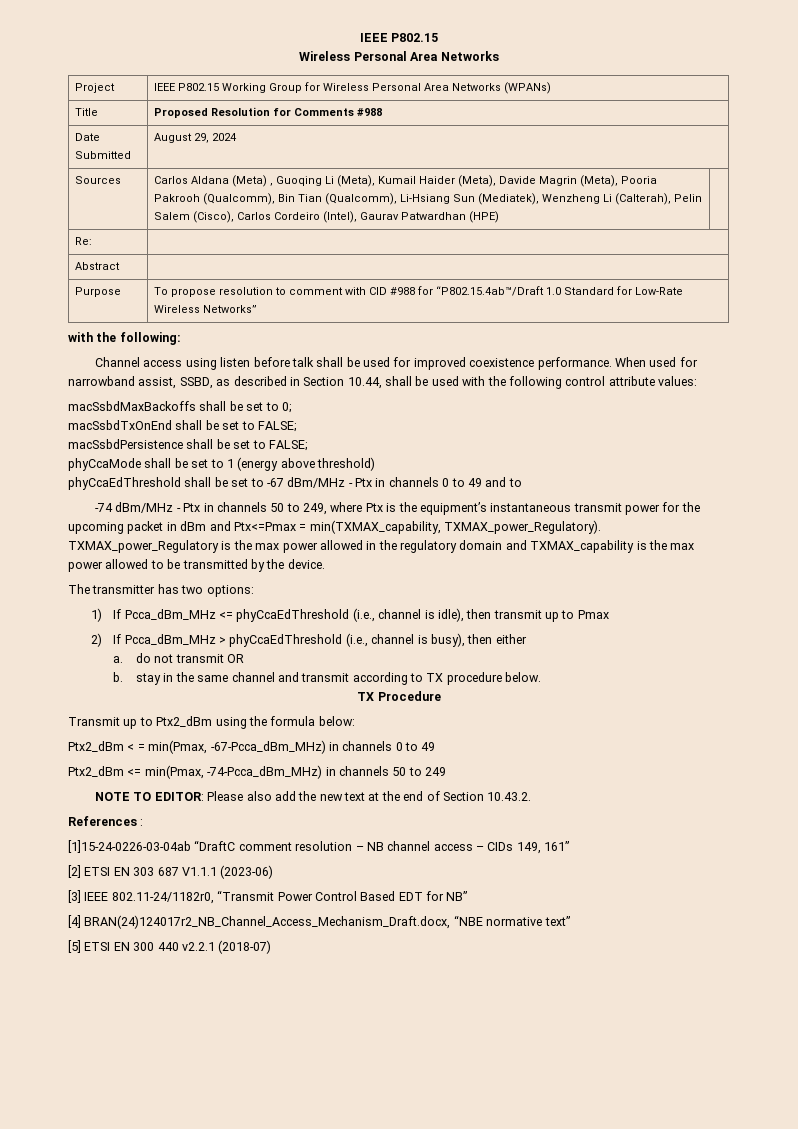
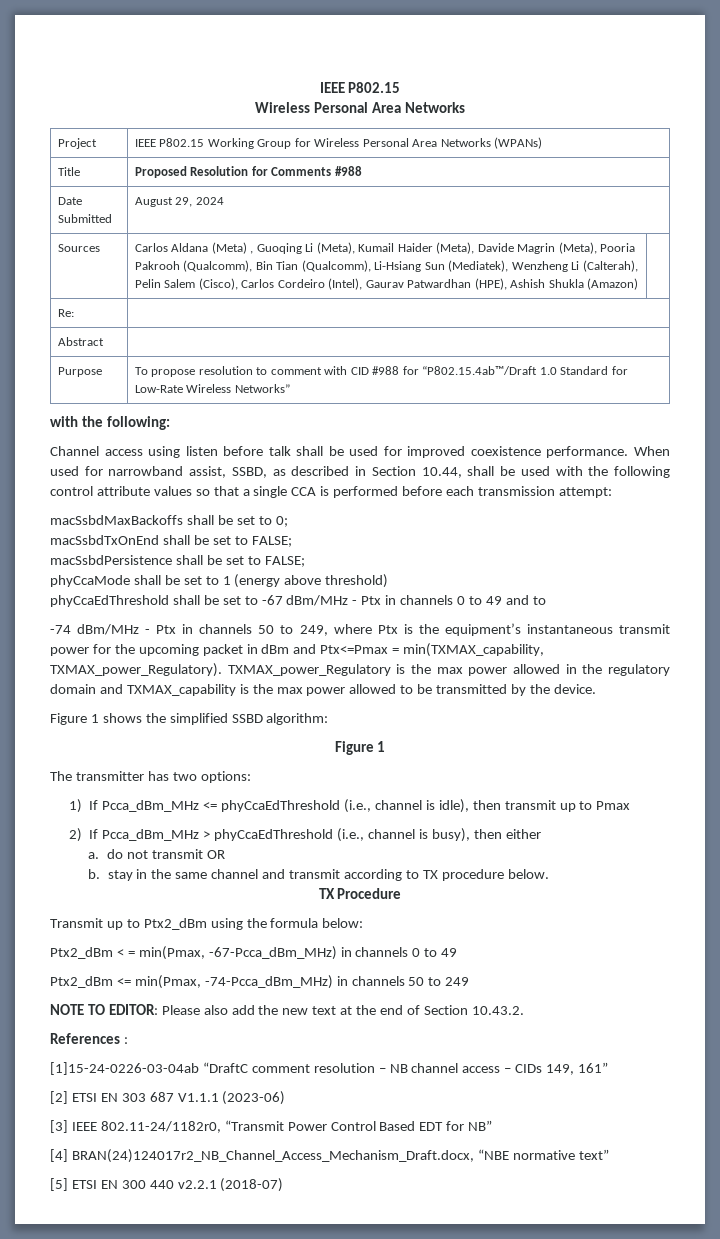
- Sources | Carlos Aldana (Meta) , Guoqing Li (Meta), Kumail Haider (Meta), Davide Magrin (Meta), Pooria Pakrooh (Qualcomm), Bin Tian (Qualcomm), Li-Hsiang Sun (Mediatek), Wenzheng Li (Calterah), Pelin Salem (Cisco), Carlos Cordeiro (Intel), Gaurav Patwardhan (HPE) |
+ Sources | Carlos Aldana (Meta) , Guoqing Li (Meta), Kumail Haider (Meta), Davide Magrin (Meta), Pooria Pakrooh (Qualcomm), Bin Tian (Qualcomm), Li-Hsiang Sun (Mediatek), Wenzheng Li (Calterah), Pelin Salem (Cisco), Carlos Cordeiro (Intel), Gaurav Patwardhan (HPE), Ashish Shukla (Amazon) |
- When used for narrowband assist, SSBD, as described in Section 10.44, shall be used with the following control attribute values:
+ When used for narrowband assist, SSBD, as described in Section 10.44, shall be used with the following control attribute values so that a single CCA is performed before each transmission attempt:
+ Figure 1 shows the simplified SSBD algorithm:
+ Figure 1

